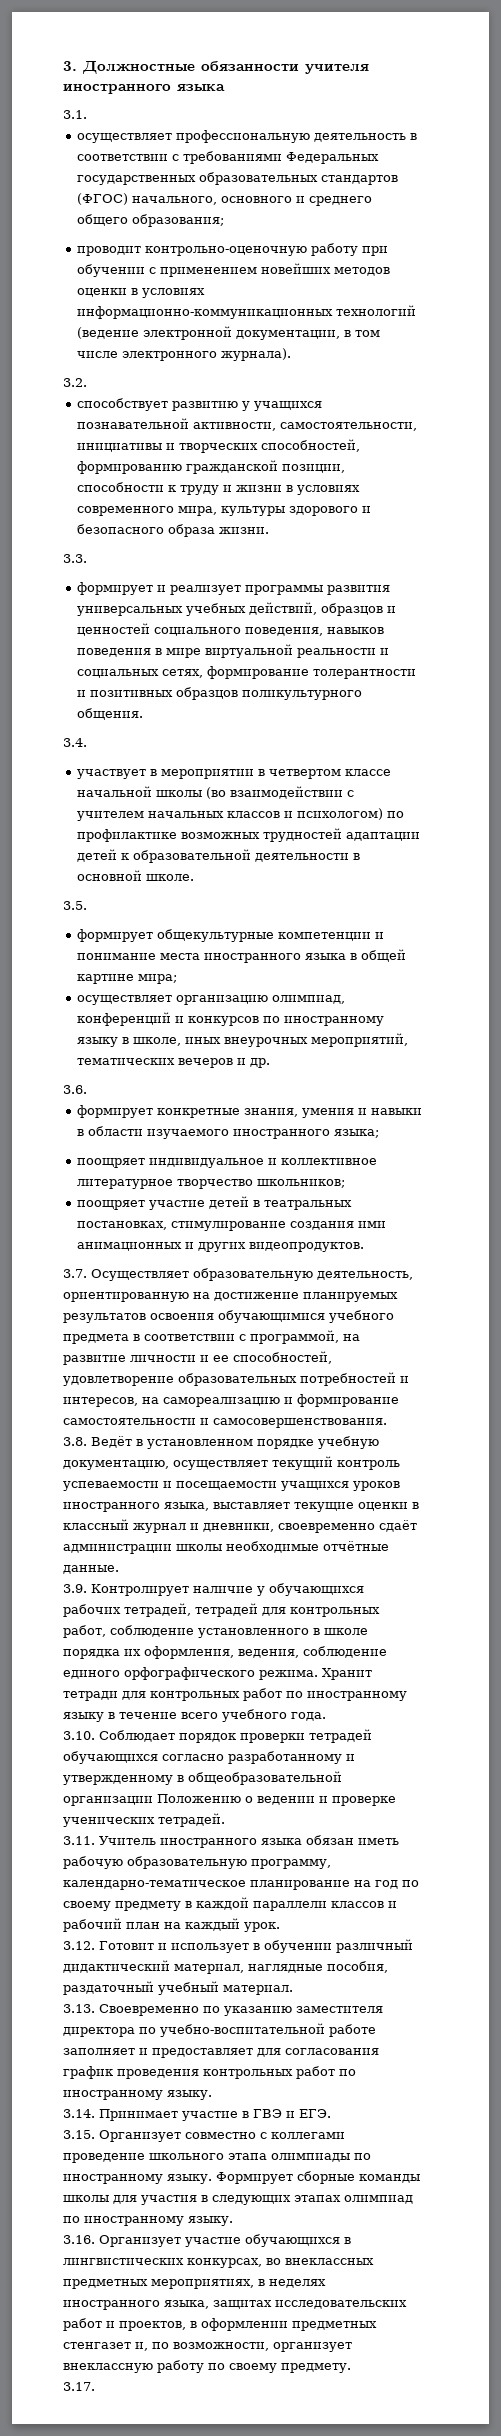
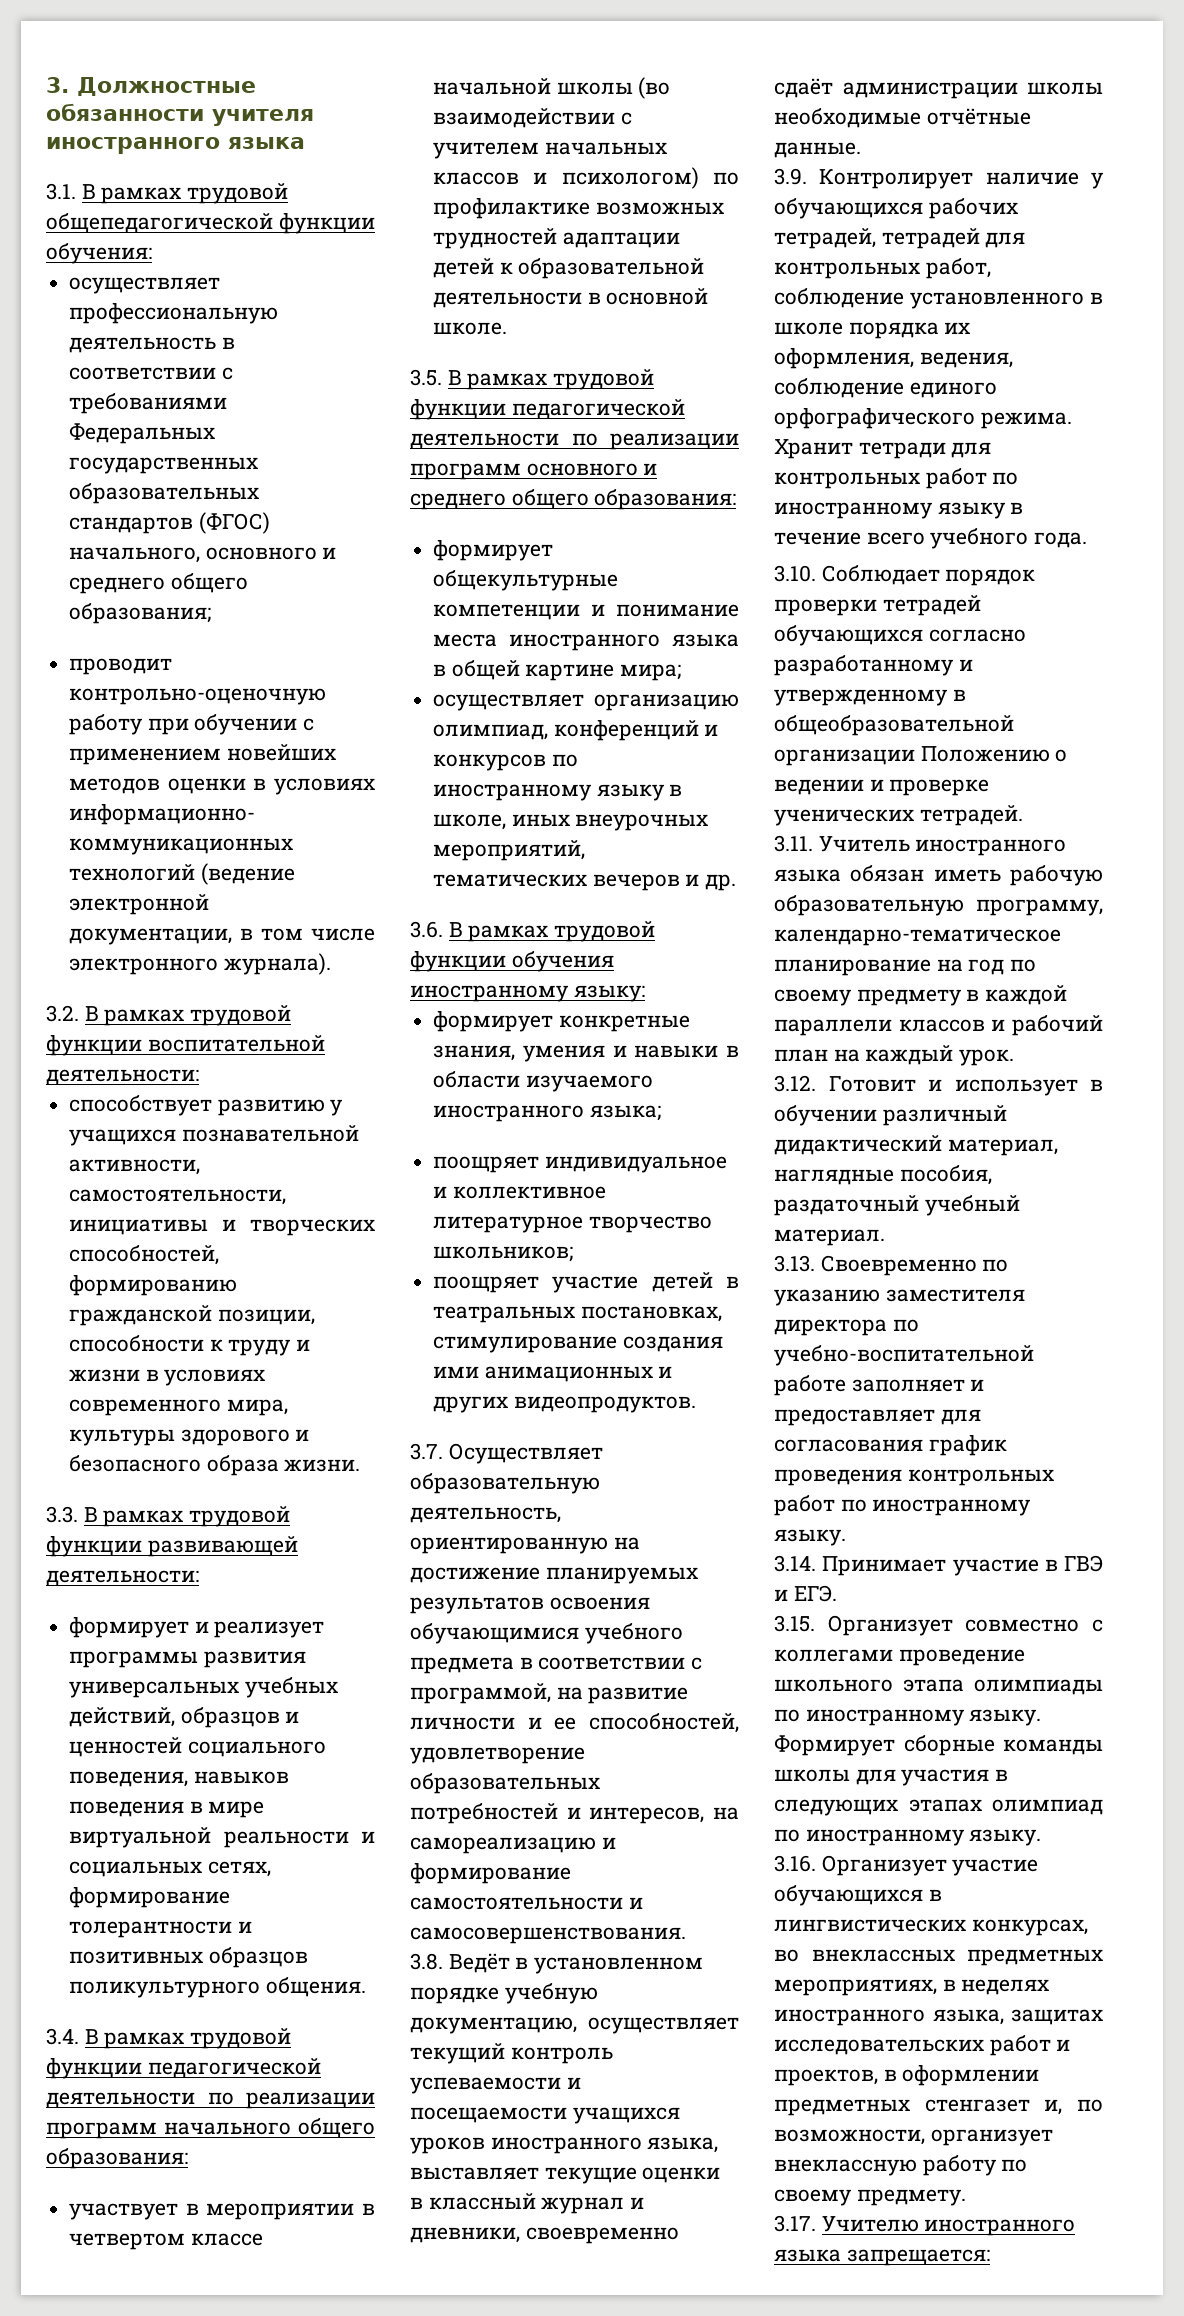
- 3.1.
+ 3.1. В рамках трудовой общепедагогической функции обучения:
- 3.2.
+ 3.2. В рамках трудовой функции воспитательной деятельности:
- 3.3.
+ 3.3. В рамках трудовой функции развивающей деятельности:
- 3.4.
+ 3.4. В рамках трудовой функции педагогической деятельности по реализации программ начального общего образования:
- 3.5.
+ 3.5. В рамках трудовой функции педагогической деятельности по реализации программ основного и среднего общего образования:
- 3.6.
+ 3.6. В рамках трудовой функции обучения иностранному языку:
- 3.17.
+ 3.17. Учителю иностранного языка запрещается:

